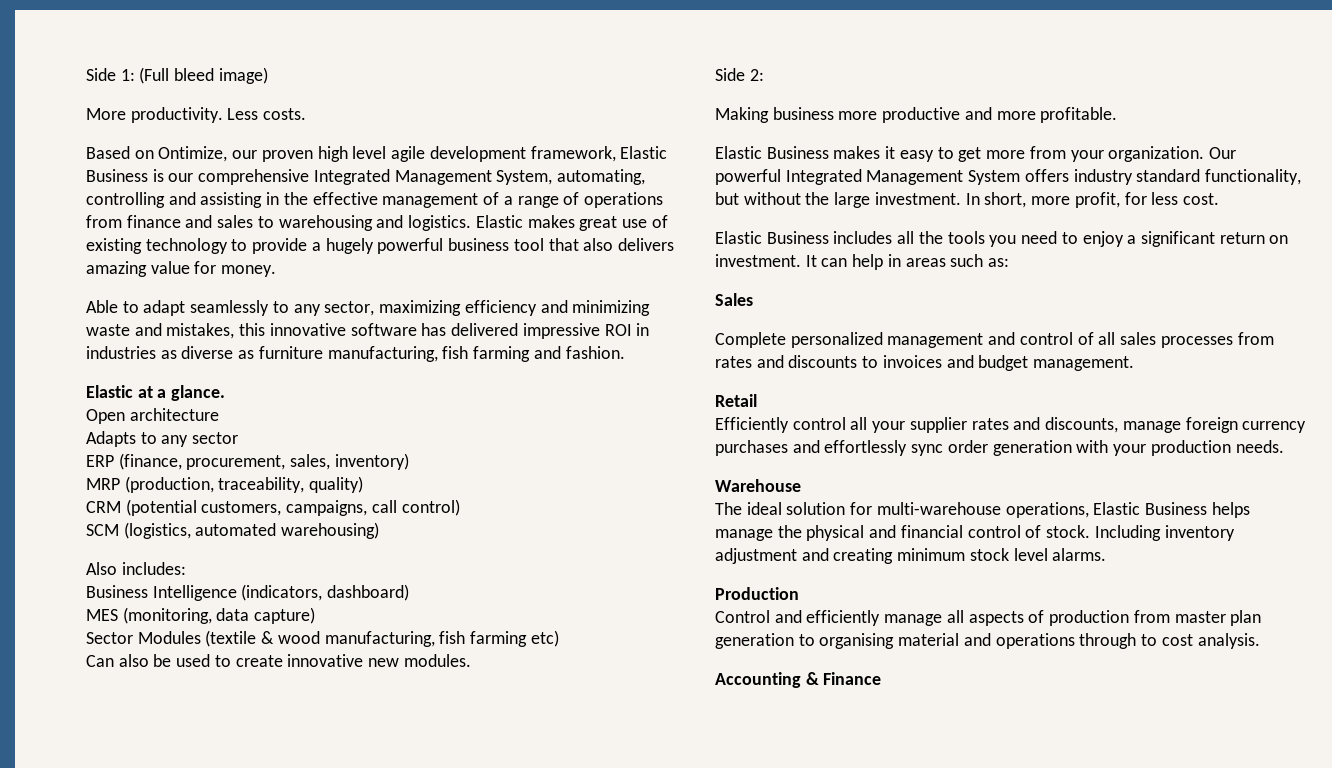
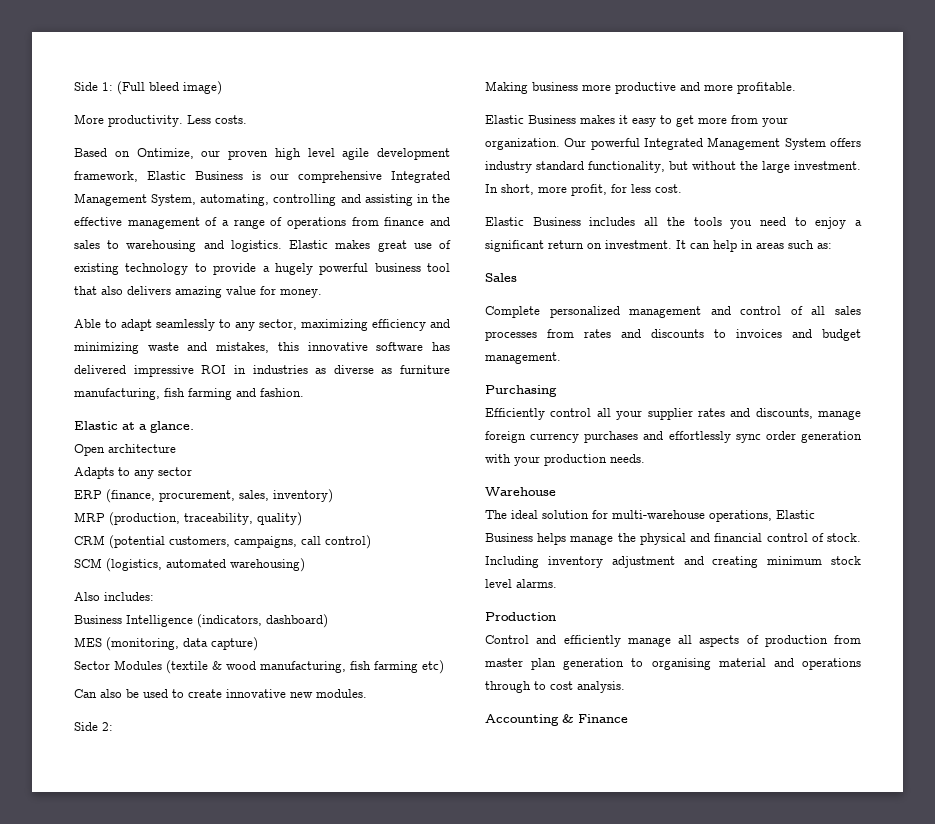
- Retail
+ Purchasing

